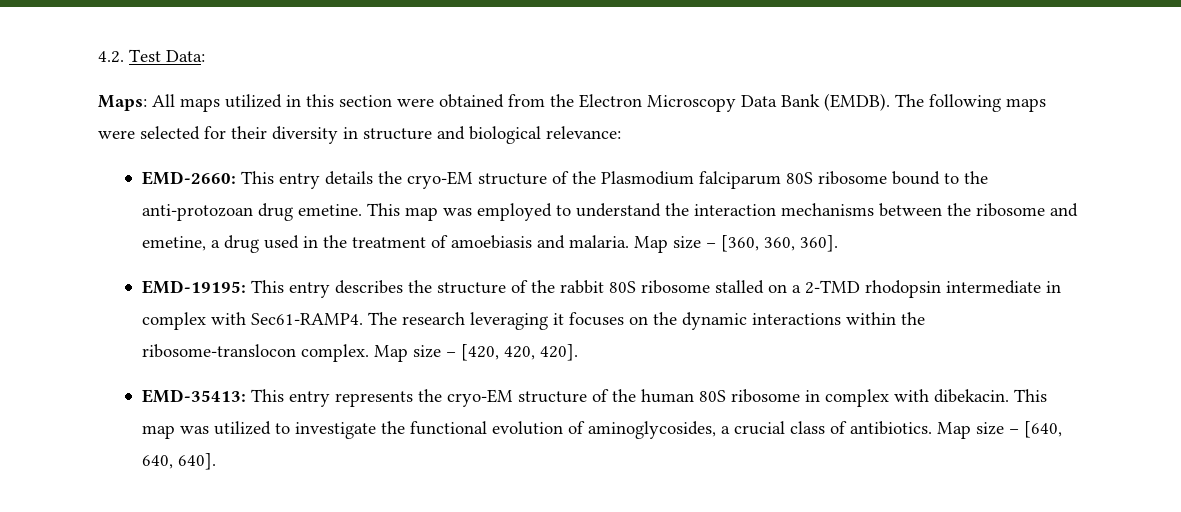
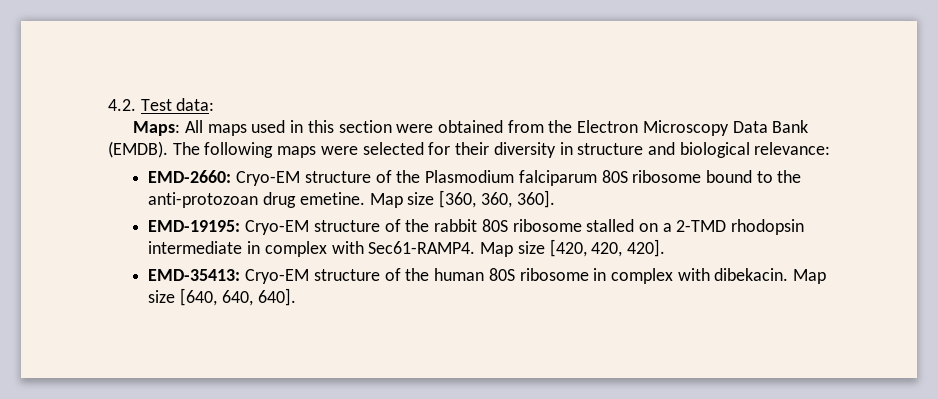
- 4.2. Test Data:
+ 4.2. Test data:
- Maps: All maps utilized in this section were obtained from the Electron Microscopy Data Bank (EMDB).
+ Maps: All maps used in this section were obtained from the Electron Microscopy Data Bank (EMDB).
- EMD-2660: This entry details the cryo-EM structure of the Plasmodium falciparum 80S ribosome bound to the anti-protozoan drug emetine.
+ EMD-2660: Cryo-EM structure of the Plasmodium falciparum 80S ribosome bound to the anti-protozoan drug emetine.
- This map was employed to understand the interaction mechanisms between the ribosome and emetine, a drug used in the treatment of amoebiasis and malaria. Map size – [360, 360, 360].
+ Map size [360, 360, 360].
- EMD-19195: This entry describes the structure of the rabbit 80S ribosome stalled on a 2-TMD rhodopsin intermediate in complex with Sec61-RAMP4.
+ EMD-19195: Cryo-EM structure of the rabbit 80S ribosome stalled on a 2-TMD rhodopsin intermediate in complex with Sec61-RAMP4.
- The research leveraging it focuses on the dynamic interactions within the ribosome-translocon complex. Map size – [420, 420, 420].
+ Map size [420, 420, 420].
- EMD-35413: This entry represents the cryo-EM structure of the human 80S ribosome in complex with dibekacin.
+ EMD-35413: Cryo-EM structure of the human 80S ribosome in complex with dibekacin.
- This map was utilized to investigate the functional evolution of aminoglycosides, a crucial class of antibiotics. Map size – [640, 640, 640].
+ Map size [640, 640, 640].

